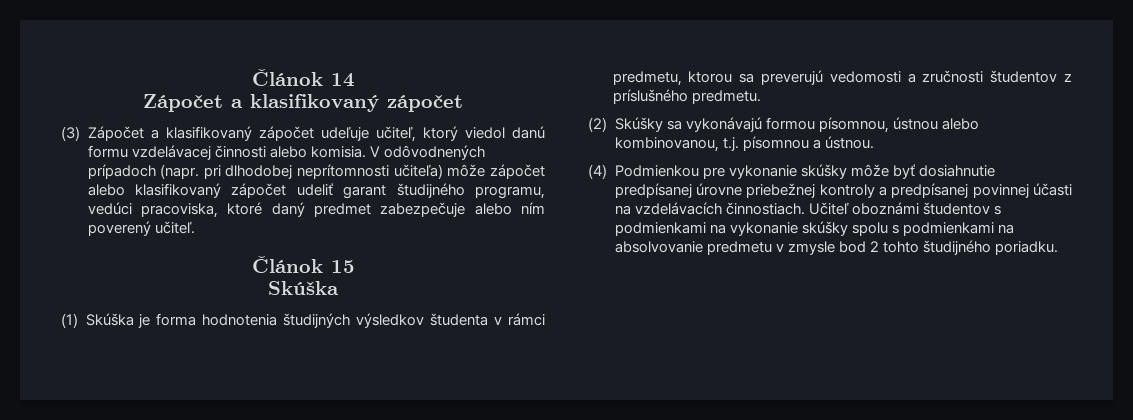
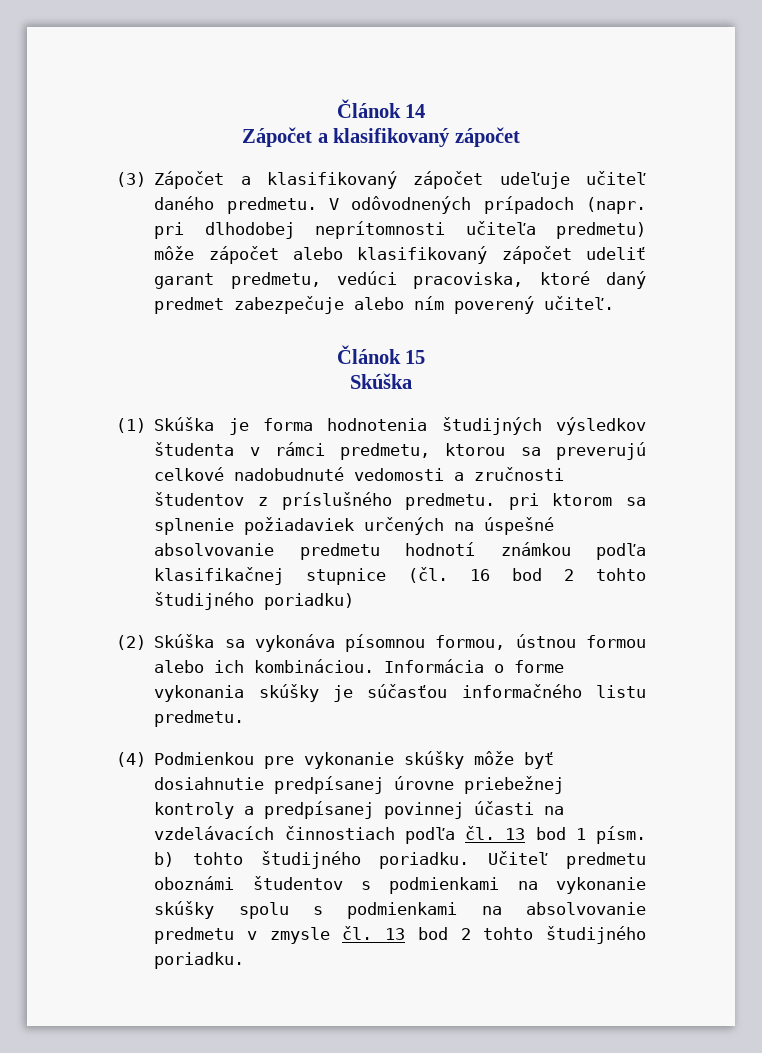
- (3) Zápočet a klasifikovaný zápočet udeľuje učiteľ, ktorý viedol danú formu vzdelávacej činnosti alebo komisia.
+ (3) Zápočet a klasifikovaný zápočet udeľuje učiteľ daného predmetu.
- V odôvodnených prípadoch (napr. pri dlhodobej neprítomnosti učiteľa) môže zápočet alebo klasifikovaný zápočet udeliť garant študijného programu, vedúci pracoviska, ktoré daný predmet zabezpečuje alebo ním poverený učiteľ.
+ V odôvodnených prípadoch (napr. pri dlhodobej neprítomnosti učiteľa predmetu) môže zápočet alebo klasifikovaný zápočet udeliť garant predmetu, vedúci pracoviska, ktoré daný predmet zabezpečuje alebo ním poverený učiteľ.
- (1) Skúška je forma hodnotenia študijných výsledkov študenta v rámci predmetu, ktorou sa preverujú vedomosti a zručnosti študentov z príslušného predmetu.
- (2) Skúšky sa vykonávajú formou písomnou, ústnou alebo kombinovanou, t.j. písomnou a ústnou.
+ (1) Skúška je forma hodnotenia študijných výsledkov študenta v rámci predmetu, ktorou sa preverujú celkové nadobudnuté vedomosti a zručnosti študentov z príslušného predmetu. pri ktorom sa splnenie požiadaviek určených na úspešné absolvovanie predmetu hodnotí známkou podľa klasifikačnej stupnice (čl. 16 bod 2 tohto študijného poriadku)
+ (2) Skúška sa vykonáva písomnou formou, ústnou formou alebo ich kombináciou. Informácia o forme vykonania skúšky je súčasťou informačného listu predmetu.
- (4) Podmienkou pre vykonanie skúšky môže byť dosiahnutie predpísanej úrovne priebežnej kontroly a predpísanej povinnej účasti na vzdelávacích činnostiach. Učiteľ oboznámi študentov s podmienkami na vykonanie skúšky spolu s podmienkami na absolvovanie predmetu v zmysle bod 2 tohto študijného poriadku.
+ (4) Podmienkou pre vykonanie skúšky môže byť dosiahnutie predpísanej úrovne priebežnej kontroly a predpísanej povinnej účasti na vzdelávacích činnostiach podľa čl. 13 bod 1 písm. b) tohto študijného poriadku. Učiteľ predmetu oboznámi študentov s podmienkami na vykonanie skúšky spolu s podmienkami na absolvovanie predmetu v zmysle čl. 13 bod 2 tohto študijného poriadku.

